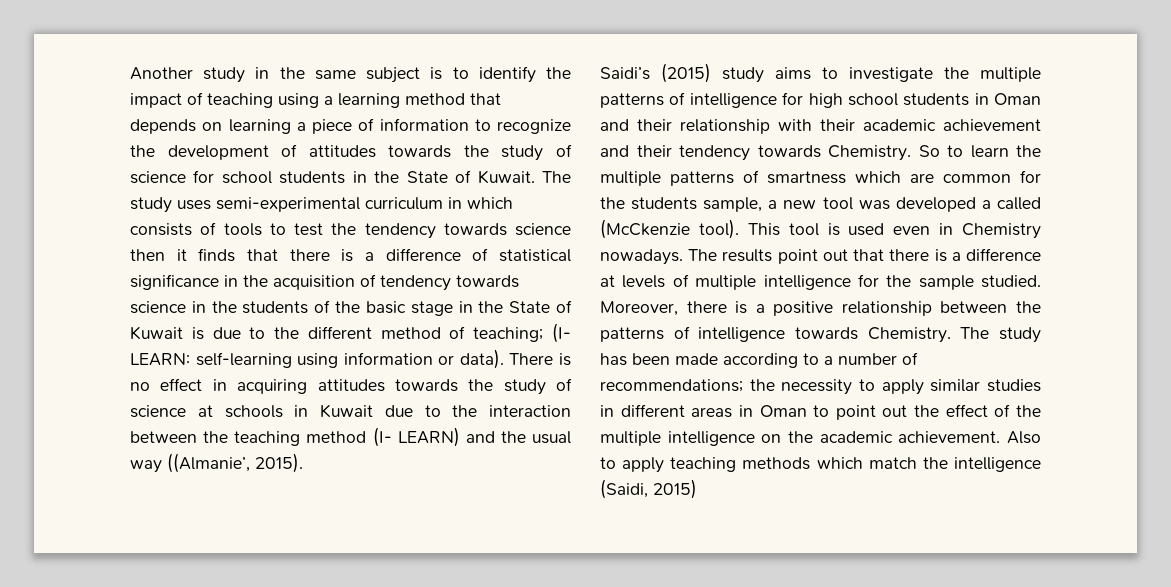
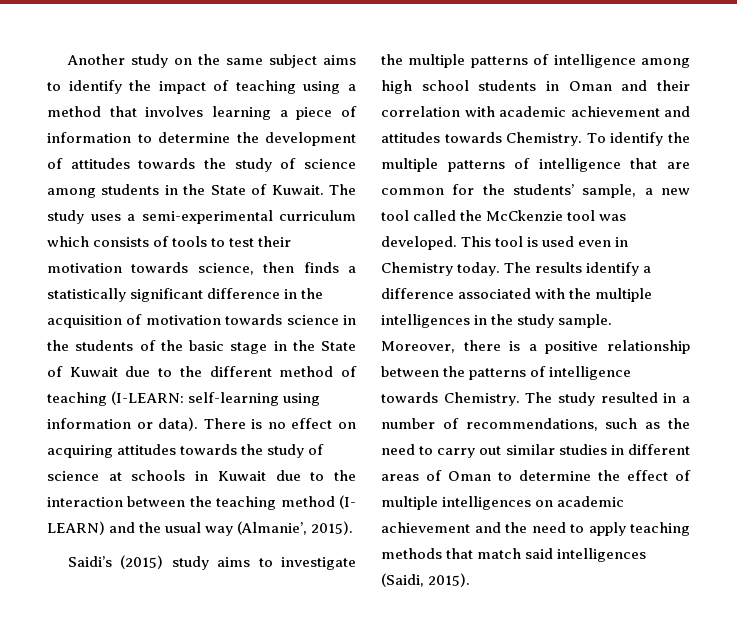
- Another study in the same subject is to identify the impact of teaching using a learning method that depends on learning a piece of information to recognize the development of attitudes towards the study of science for school students in the State of Kuwait.
+ Another study on the same subject aims to identify the impact of teaching using a method that involves learning a piece of information to determine the development of attitudes towards the study of science among students in the State of Kuwait.
- The study uses semi-experimental curriculum in which consists of tools to test the tendency towards science then it finds that there is a difference of statistical significance in the acquisition of tendency towards science in the students of the basic stage in the State of Kuwait is due to the different method of teaching; (I- LEARN: self-learning using information or data).
+ The study uses a semi-experimental curriculum which consists of tools to test their motivation towards science, then finds a statistically significant difference in the acquisition of motivation towards science in the students of the basic stage in the State of Kuwait due to the different method of teaching (I-LEARN: self-learning using information or data).
- There is no effect in acquiring attitudes towards the study of science at schools in Kuwait due to the interaction between the teaching method (I- LEARN) and the usual way ((Almanie’, 2015).
+ There is no effect on acquiring attitudes towards the study of science at schools in Kuwait due to the interaction between the teaching method (I- LEARN) and the usual way (Almanie’, 2015).
- Saidi’s (2015) study aims to investigate the multiple patterns of intelligence for high school students in Oman and their relationship with their academic achievement and their tendency towards Chemistry. So to learn the multiple patterns of smartness which are common for the students sample, a new tool was developed a called (McCkenzie tool).
+ Saidi’s (2015) study aims to investigate the multiple patterns of intelligence among high school students in Oman and their correlation with academic achievement and attitudes towards Chemistry. To identify the multiple patterns of intelligence that are common for the students’ sample, a new tool called the McCkenzie tool was developed.
- This tool is used even in Chemistry nowadays.
+ This tool is used even in Chemistry today.
- The results point out that there is a difference at levels of multiple intelligence for the sample studied.
+ The results identify a difference associated with the multiple intelligences in the study sample.
- The study has been made according to a number of recommendations; the necessity to apply similar studies in different areas in Oman to point out the effect of the multiple intelligence on the academic achievement. Also to apply teaching methods which match the intelligence (Saidi, 2015)
+ The study resulted in a number of recommendations, such as the need to carry out similar studies in different areas of Oman to determine the effect of multiple intelligences on academic achievement and the need to apply teaching methods that match said intelligences (Saidi, 2015).

